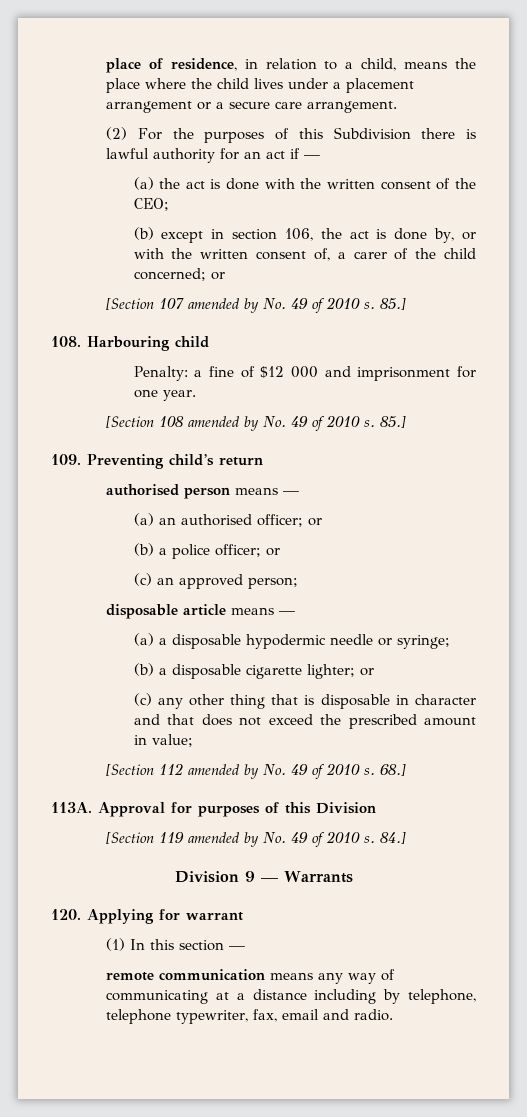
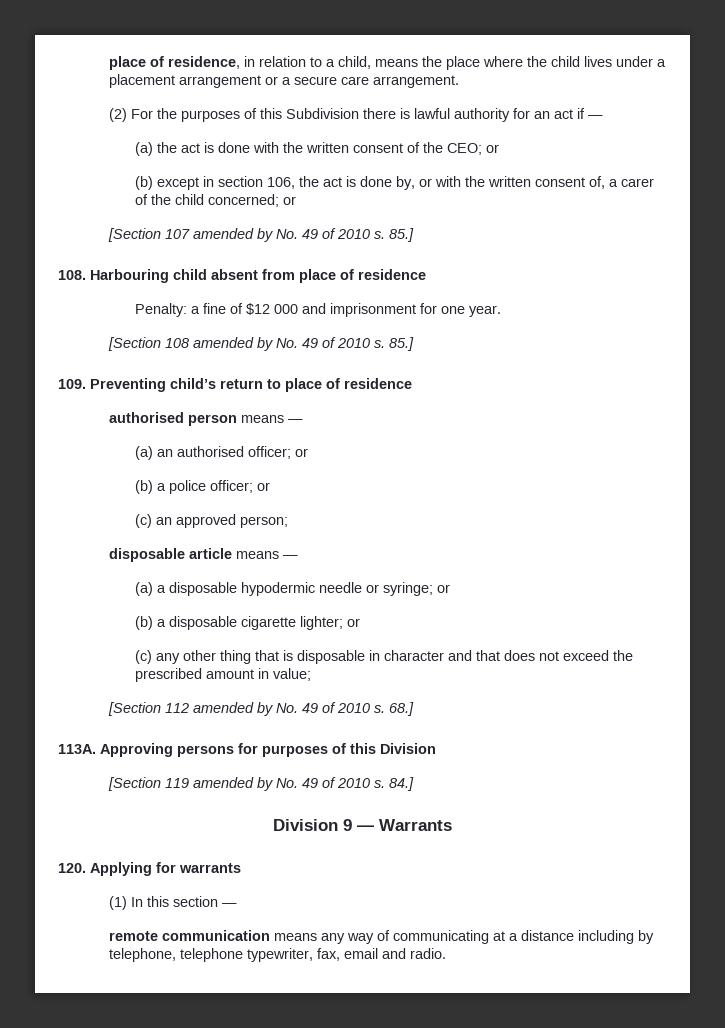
- (a) the act is done with the written consent of the CEO;
+ (a) the act is done with the written consent of the CEO; or
- 108. Harbouring child
+ 108. Harbouring child absent from place of residence
- 109. Preventing child’s return
+ 109. Preventing child’s return to place of residence
- (a) a disposable hypodermic needle or syringe;
+ (a) a disposable hypodermic needle or syringe; or
- Approval for purposes of this Division
+ Approving persons for purposes of this Division
- 120. Applying for warrant
+ 120. Applying for warrants

